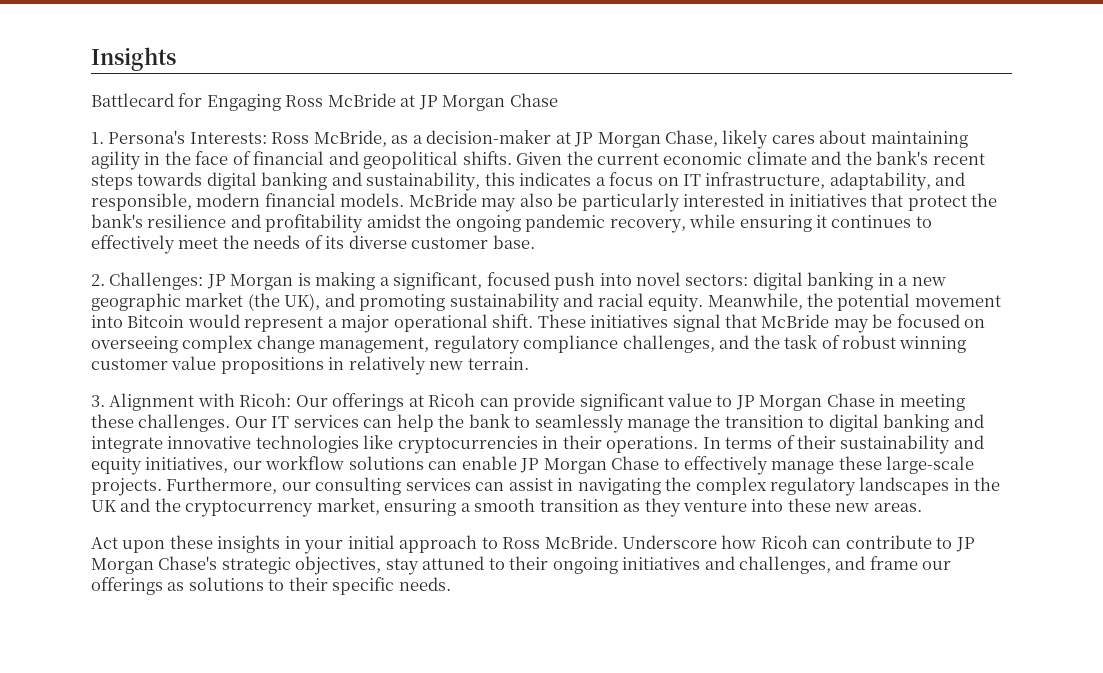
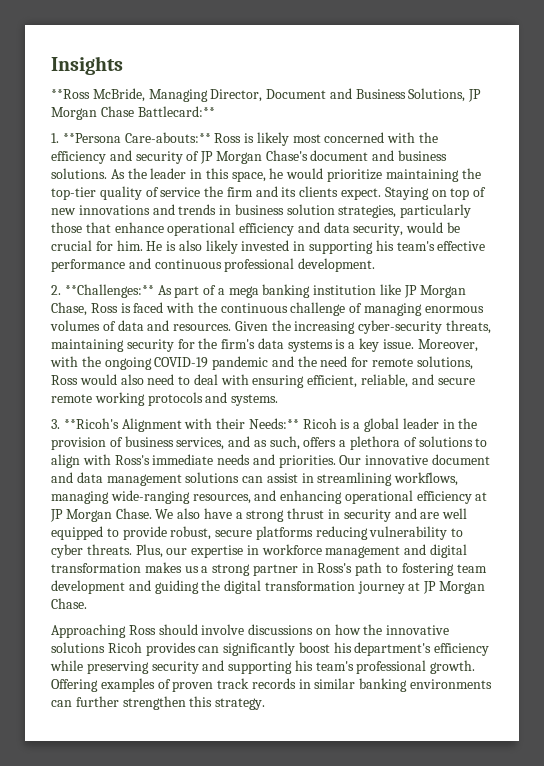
- Battlecard for Engaging Ross McBride at JP Morgan Chase
- 1. Persona's Interests: Ross McBride, as a decision-maker at JP Morgan Chase, likely cares about maintaining agility in the face of financial and geopolitical shifts. Given the current economic climate and the bank's recent steps towards digital banking and sustainability, this indicates a focus on IT infrastructure, adaptability, and responsible, modern financial models. McBride may also be particularly interested in initiatives that protect the bank's resilience and profitability amidst the ongoing pandemic recovery, while ensuring it continues to effectively meet the needs of its diverse customer base.
- 2. Challenges: JP Morgan is making a significant, focused push into novel sectors: digital banking in a new geographic market (the UK), and promoting sustainability and racial equity. Meanwhile, the potential movement into Bitcoin would represent a major operational shift. These initiatives signal that McBride may be focused on overseeing complex change management, regulatory compliance challenges, and the task of robust winning customer value propositions in relatively new terrain.
- 3. Alignment with Ricoh: Our offerings at Ricoh can provide significant value to JP Morgan Chase in meeting these challenges. Our IT services can help the bank to seamlessly manage the transition to digital banking and integrate innovative technologies like cryptocurrencies in their operations. In terms of their sustainability and equity initiatives, our workflow solutions can enable JP Morgan Chase to effectively manage these large-scale projects. Furthermore, our consulting services can assist in navigating the complex regulatory landscapes in the UK and the cryptocurrency market, ensuring a smooth transition as they venture into these new areas.
- Act upon these insights in your initial approach to Ross McBride. Underscore how Ricoh can contribute to JP Morgan Chase's strategic objectives, stay attuned to their ongoing initiatives and challenges, and frame our offerings as solutions to their specific needs.
+ **Ross McBride, Managing Director, Document and Business Solutions, JP Morgan Chase Battlecard:**
+ 1. **Persona Care-abouts:** Ross is likely most concerned with the efficiency and security of JP Morgan Chase's document and business solutions. As the leader in this space, he would prioritize maintaining the top-tier quality of service the firm and its clients expect. Staying on top of new innovations and trends in business solution strategies, particularly those that enhance operational efficiency and data security, would be crucial for him. He is also likely invested in supporting his team's effective performance and continuous professional development.
+ 2. **Challenges:** As part of a mega banking institution like JP Morgan Chase, Ross is faced with the continuous challenge of managing enormous volumes of data and resources. Given the increasing cyber-security threats, maintaining security for the firm's data systems is a key issue. Moreover, with the ongoing COVID-19 pandemic and the need for remote solutions, Ross would also need to deal with ensuring efficient, reliable, and secure remote working protocols and systems.
+ 3. **Ricoh's Alignment with their Needs:** Ricoh is a global leader in the provision of business services, and as such, offers a plethora of solutions to align with Ross's immediate needs and priorities. Our innovative document and data management solutions can assist in streamlining workflows, managing wide-ranging resources, and enhancing operational efficiency at JP Morgan Chase. We also have a strong thrust in security and are well equipped to provide robust, secure platforms reducing vulnerability to cyber threats. Plus, our expertise in workforce management and digital transformation makes us a strong partner in Ross's path to fostering team development and guiding the digital transformation journey at JP Morgan Chase.
+ Approaching Ross should involve discussions on how the innovative solutions Ricoh provides can significantly boost his department's efficiency while preserving security and supporting his team's professional growth. Offering examples of proven track records in similar banking environments can further strengthen this strategy.

